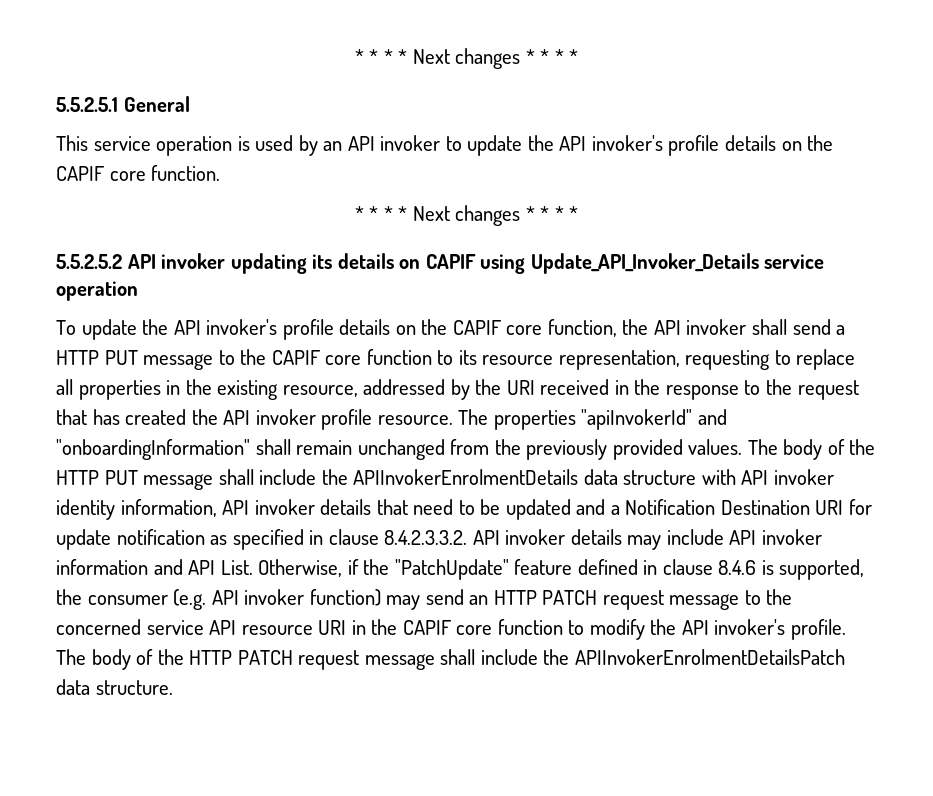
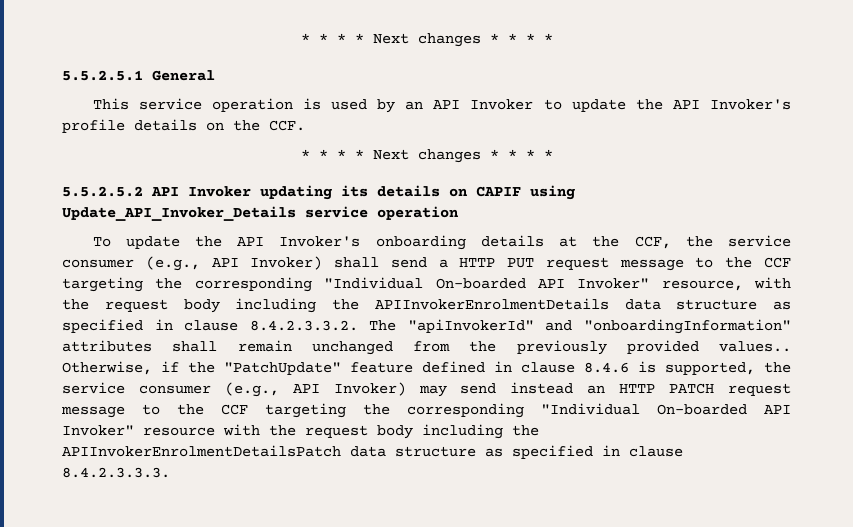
- This service operation is used by an API invoker to update the API invoker's profile details on the CAPIF core function.
+ This service operation is used by an API Invoker to update the API Invoker's profile details on the CCF.
- 5.5.2.5.2 API invoker updating its details on CAPIF using Update_API_Invoker_Details service operation
+ 5.5.2.5.2 API Invoker updating its details on CAPIF using Update_API_Invoker_Details service operation
- To update the API invoker's profile details on the CAPIF core function, the API invoker shall send a HTTP PUT message to the CAPIF core function to its resource representation, requesting to replace all properties in the existing resource, addressed by the URI received in the response to the request that has created the API invoker profile resource. The properties "apiInvokerId" and "onboardingInformation" shall remain unchanged from the previously provided values. The body of the HTTP PUT message shall include the APIInvokerEnrolmentDetails data structure with API invoker identity information, API invoker details that need to be updated and a Notification Destination URI for update notification as specified in clause 8.4.2.3.3.2. API invoker details may include API invoker information and API List.
+ To update the API Invoker's onboarding details at the CCF, the service consumer (e.g., API Invoker) shall send a HTTP PUT request message to the CCF targeting the corresponding "Individual On-boarded API Invoker" resource, with the request body including the APIInvokerEnrolmentDetails data structure as specified in clause 8.4.2.3.3.2. The "apiInvokerId" and "onboardingInformation" attributes shall remain unchanged from the previously provided values..
- Otherwise, if the "PatchUpdate" feature defined in clause 8.4.6 is supported, the consumer (e.g. API invoker function) may send an HTTP PATCH request message to the concerned service API resource URI in the CAPIF core function to modify the API invoker's profile. The body of the HTTP PATCH request message shall include the APIInvokerEnrolmentDetailsPatch data structure.
+ Otherwise, if the "PatchUpdate" feature defined in clause 8.4.6 is supported, the service consumer (e.g., API Invoker) may send instead an HTTP PATCH request message to the CCF targeting the corresponding "Individual On-boarded API Invoker" resource with the request body including the APIInvokerEnrolmentDetailsPatch data structure as specified in clause 8.4.2.3.3.3.

